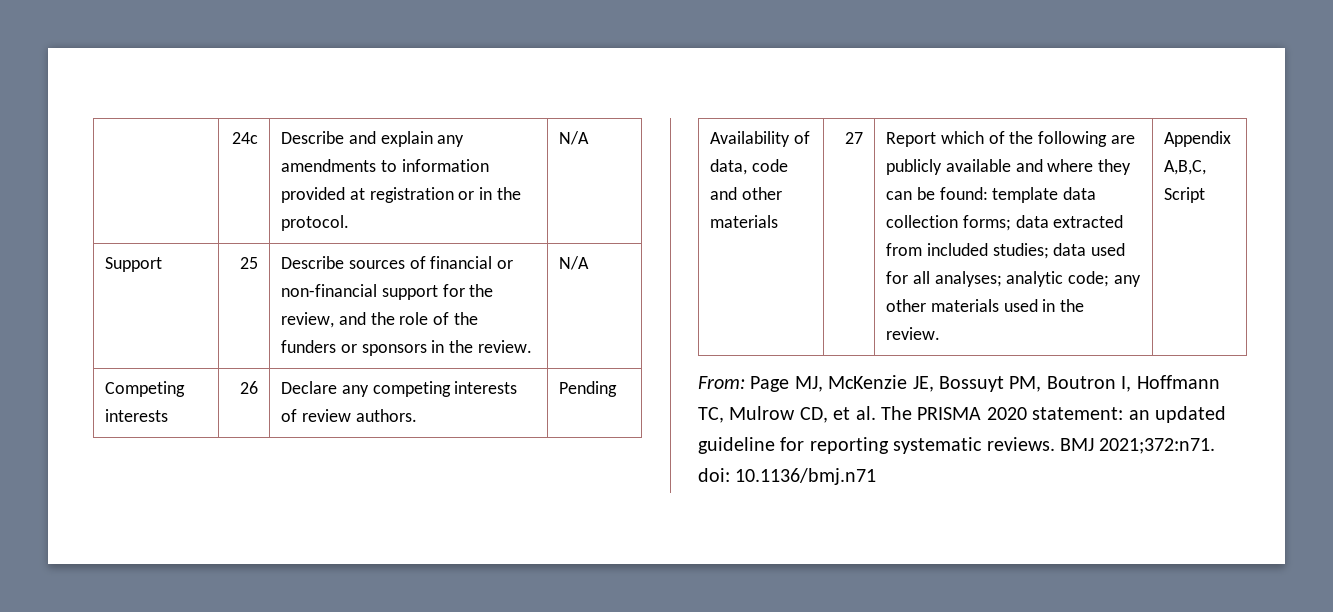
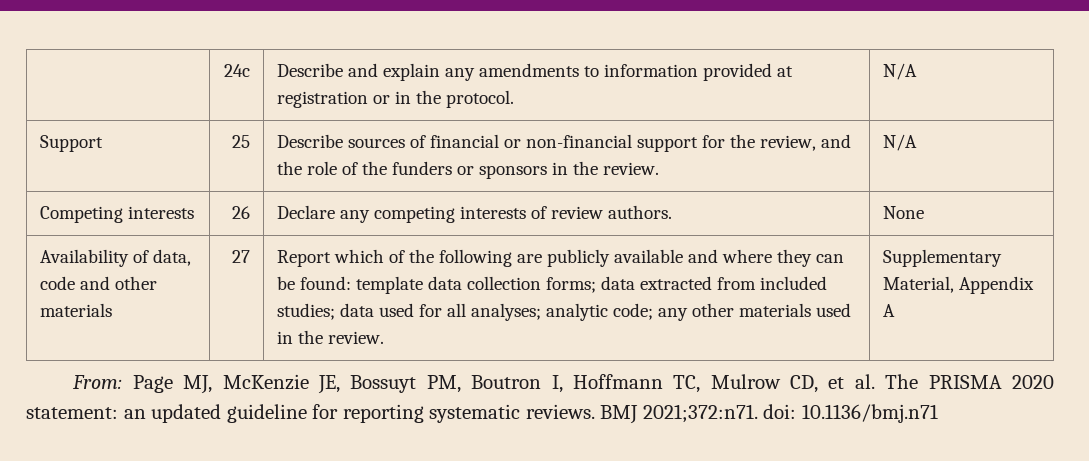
- Competing interests | 26 | Declare any competing interests of review authors. | Pending
+ Competing interests | 26 | Declare any competing interests of review authors. | None
- Appendix A,B,C, Script
+ Supplementary Material, Appendix A

